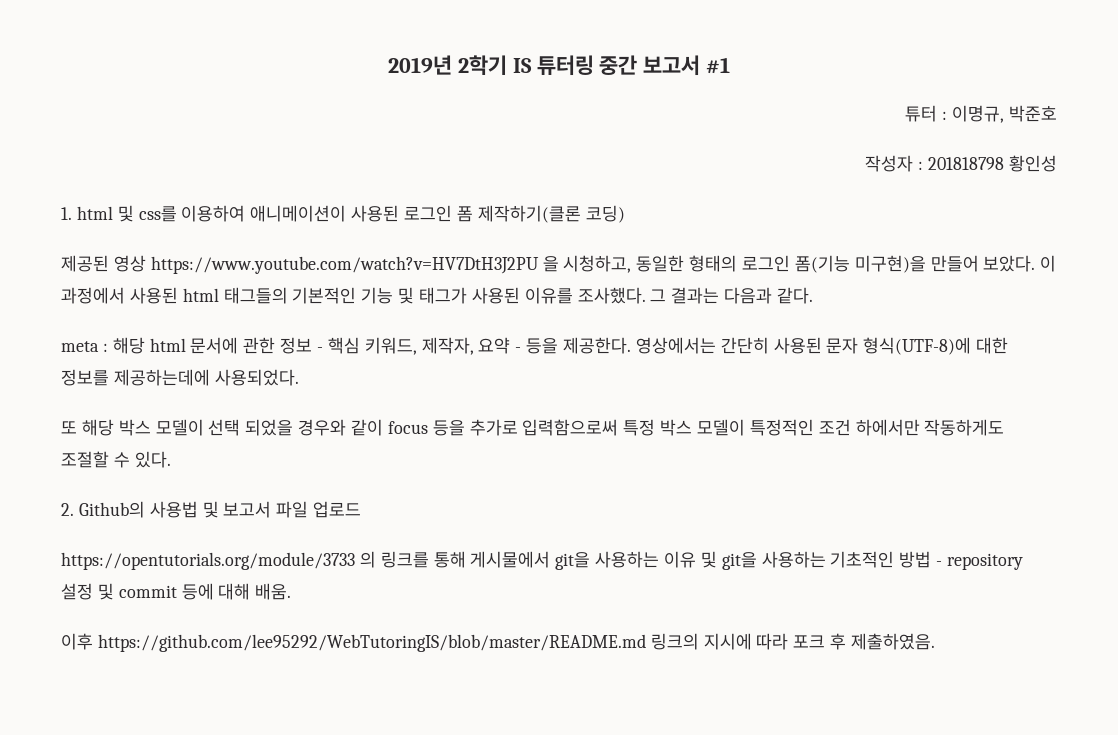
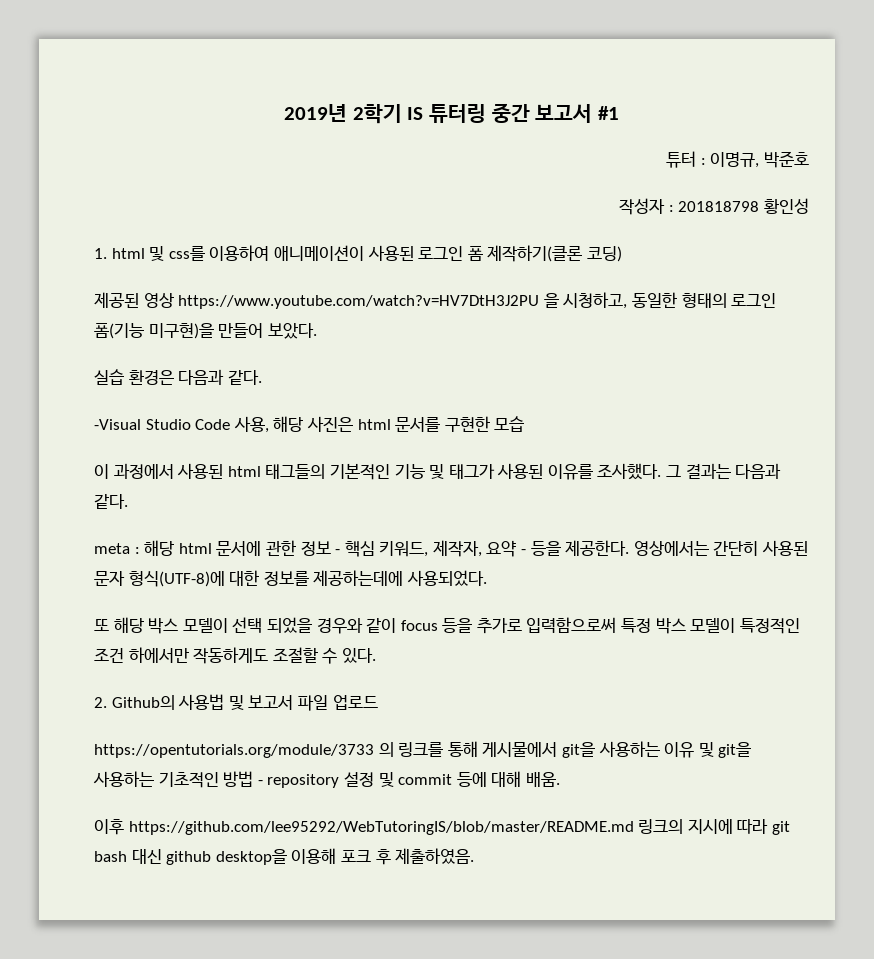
- 제공된 영상 https://www.youtube.com/watch?v=HV7DtH3J2PU 을 시청하고, 동일한 형태의 로그인 폼(기능 미구현)을 만들어 보았다. 이 과정에서 사용된 html 태그들의 기본적인 기능 및 태그가 사용된 이유를 조사했다.
+ 제공된 영상 https://www.youtube.com/watch?v=HV7DtH3J2PU 을 시청하고, 동일한 형태의 로그인 폼(기능 미구현)을 만들어 보았다.
+ 실습 환경은 다음과 같다.
+ -Visual Studio Code 사용, 해당 사진은 html 문서를 구현한 모습
+ 이 과정에서 사용된 html 태그들의 기본적인 기능 및 태그가 사용된 이유를 조사했다.
- 이후 https://github.com/lee95292/WebTutoringIS/blob/master/README.md 링크의 지시에 따라 포크 후 제출하였음.
+ 이후 https://github.com/lee95292/WebTutoringIS/blob/master/README.md 링크의 지시에 따라 git bash 대신 github desktop을 이용해 포크 후 제출하였음.

